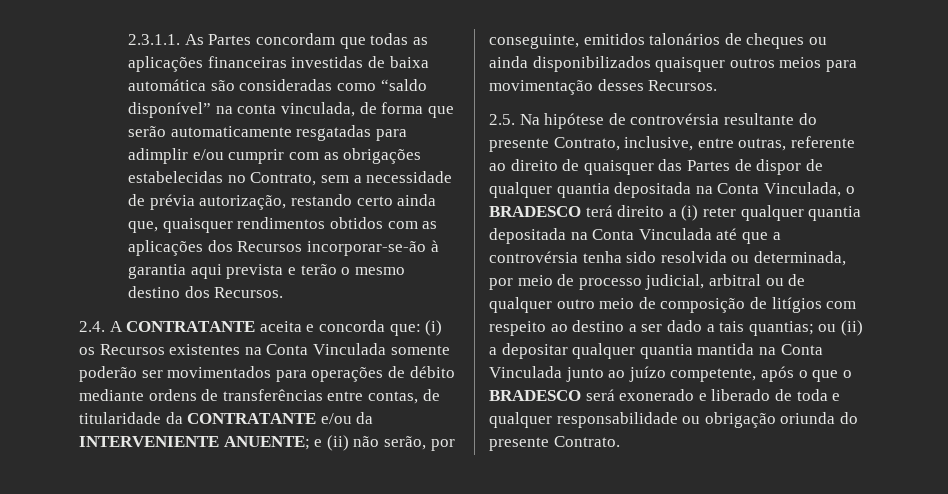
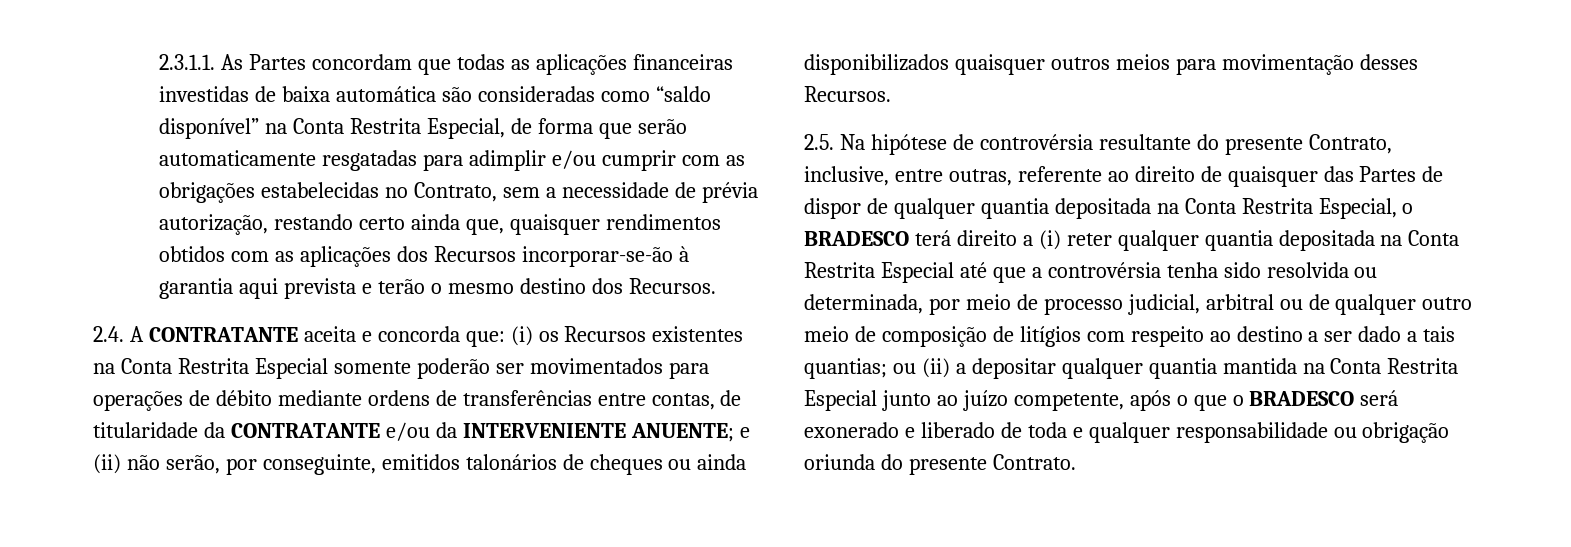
- 2.3.1.1. As Partes concordam que todas as aplicações financeiras investidas de baixa automática são consideradas como “saldo disponível” na conta vinculada, de forma que serão automaticamente resgatadas para adimplir e/ou cumprir com as obrigações estabelecidas no Contrato, sem a necessidade de prévia autorização, restando certo ainda que, quaisquer rendimentos obtidos com as aplicações dos Recursos incorporar-se-ão à garantia aqui prevista e terão o mesmo destino dos Recursos.
+ 2.3.1.1. As Partes concordam que todas as aplicações financeiras investidas de baixa automática são consideradas como “saldo disponível” na Conta Restrita Especial, de forma que serão automaticamente resgatadas para adimplir e/ou cumprir com as obrigações estabelecidas no Contrato, sem a necessidade de prévia autorização, restando certo ainda que, quaisquer rendimentos obtidos com as aplicações dos Recursos incorporar-se-ão à garantia aqui prevista e terão o mesmo destino dos Recursos.
- 2.4. A CONTRATANTE aceita e concorda que: (i) os Recursos existentes na Conta Vinculada somente poderão ser movimentados para operações de débito mediante ordens de transferências entre contas, de titularidade da CONTRATANTE e/ou da INTERVENIENTE ANUENTE; e (ii) não serão, por conseguinte, emitidos talonários de cheques ou ainda disponibilizados quaisquer outros meios para movimentação desses Recursos.
+ 2.4. A CONTRATANTE aceita e concorda que: (i) os Recursos existentes na Conta Restrita Especial somente poderão ser movimentados para operações de débito mediante ordens de transferências entre contas, de titularidade da CONTRATANTE e/ou da INTERVENIENTE ANUENTE; e (ii) não serão, por conseguinte, emitidos talonários de cheques ou ainda disponibilizados quaisquer outros meios para movimentação desses Recursos.
- 2.5. Na hipótese de controvérsia resultante do presente Contrato, inclusive, entre outras, referente ao direito de quaisquer das Partes de dispor de qualquer quantia depositada na Conta Vinculada, o BRADESCO terá direito a (i) reter qualquer quantia depositada na Conta Vinculada até que a controvérsia tenha sido resolvida ou determinada, por meio de processo judicial, arbitral ou de qualquer outro meio de composição de litígios com respeito ao destino a ser dado a tais quantias;
+ 2.5. Na hipótese de controvérsia resultante do presente Contrato, inclusive, entre outras, referente ao direito de quaisquer das Partes de dispor de qualquer quantia depositada na Conta Restrita Especial, o BRADESCO terá direito a (i) reter qualquer quantia depositada na Conta Restrita Especial até que a controvérsia tenha sido resolvida ou determinada, por meio de processo judicial, arbitral ou de qualquer outro meio de composição de litígios com respeito ao destino a ser dado a tais quantias;
- ou (ii) a depositar qualquer quantia mantida na Conta Vinculada junto ao juízo competente, após o que o BRADESCO será exonerado e liberado de toda e qualquer responsabilidade ou obrigação oriunda do presente Contrato.
+ ou (ii) a depositar qualquer quantia mantida na Conta Restrita Especial junto ao juízo competente, após o que o BRADESCO será exonerado e liberado de toda e qualquer responsabilidade ou obrigação oriunda do presente Contrato.

